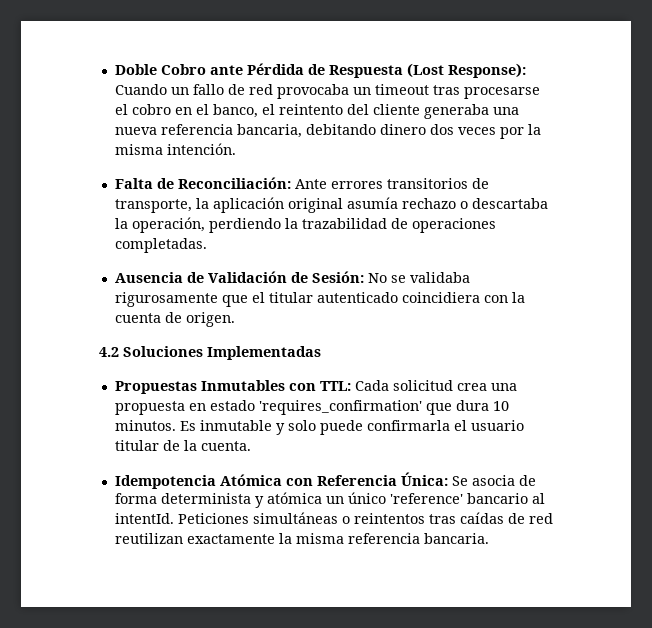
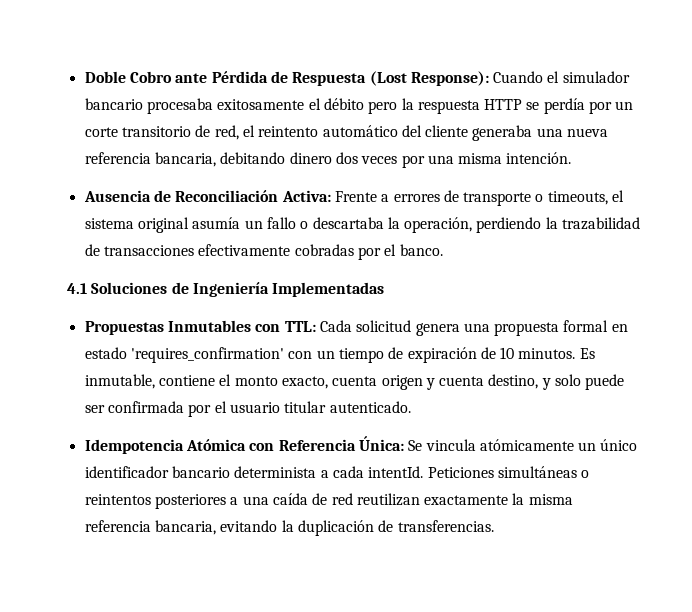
- Doble Cobro ante Pérdida de Respuesta (Lost Response): Cuando un fallo de red provocaba un timeout tras procesarse el cobro en el banco, el reintento del cliente generaba una nueva referencia bancaria, debitando dinero dos veces por la misma intención.
+ Doble Cobro ante Pérdida de Respuesta (Lost Response): Cuando el simulador bancario procesaba exitosamente el débito pero la respuesta HTTP se perdía por un corte transitorio de red, el reintento automático del cliente generaba una nueva referencia bancaria, debitando dinero dos veces por una misma intención.
- Falta de Reconciliación: Ante errores transitorios de transporte, la aplicación original asumía rechazo o descartaba la operación, perdiendo la trazabilidad de operaciones completadas.
- Ausencia de Validación de Sesión: No se validaba rigurosamente que el titular autenticado coincidiera con la cuenta de origen.
- 4.2 Soluciones Implementadas
+ Ausencia de Reconciliación Activa: Frente a errores de transporte o timeouts, el sistema original asumía un fallo o descartaba la operación, perdiendo la trazabilidad de transacciones efectivamente cobradas por el banco.
+ 4.1 Soluciones de Ingeniería Implementadas
- Propuestas Inmutables con TTL: Cada solicitud crea una propuesta en estado 'requires_confirmation' que dura 10 minutos. Es inmutable y solo puede confirmarla el usuario titular de la cuenta.
+ Propuestas Inmutables con TTL: Cada solicitud genera una propuesta formal en estado 'requires_confirmation' con un tiempo de expiración de 10 minutos. Es inmutable, contiene el monto exacto, cuenta origen y cuenta destino, y solo puede ser confirmada por el usuario titular autenticado.
- Idempotencia Atómica con Referencia Única: Se asocia de forma determinista y atómica un único 'reference' bancario al intentId.
+ Idempotencia Atómica con Referencia Única: Se vincula atómicamente un único identificador bancario determinista a cada intentId.
- Peticiones simultáneas o reintentos tras caídas de red reutilizan exactamente la misma referencia bancaria.
+ Peticiones simultáneas o reintentos posteriores a una caída de red reutilizan exactamente la misma referencia bancaria, evitando la duplicación de transferencias.

